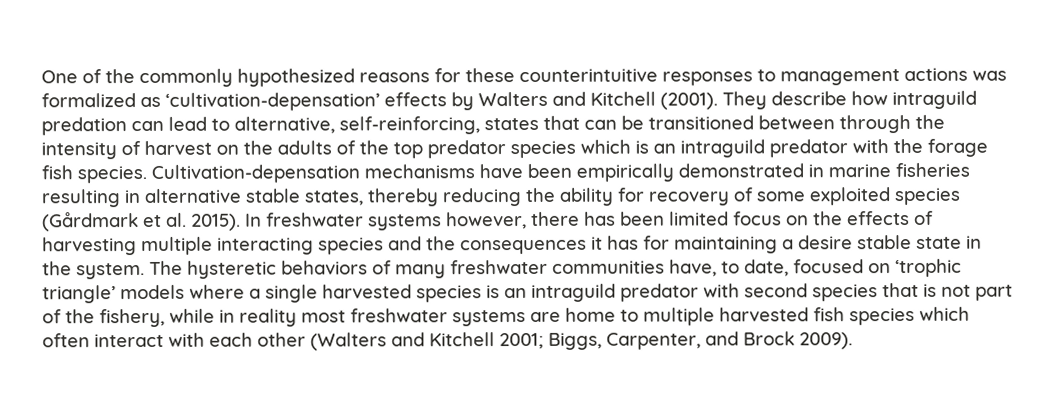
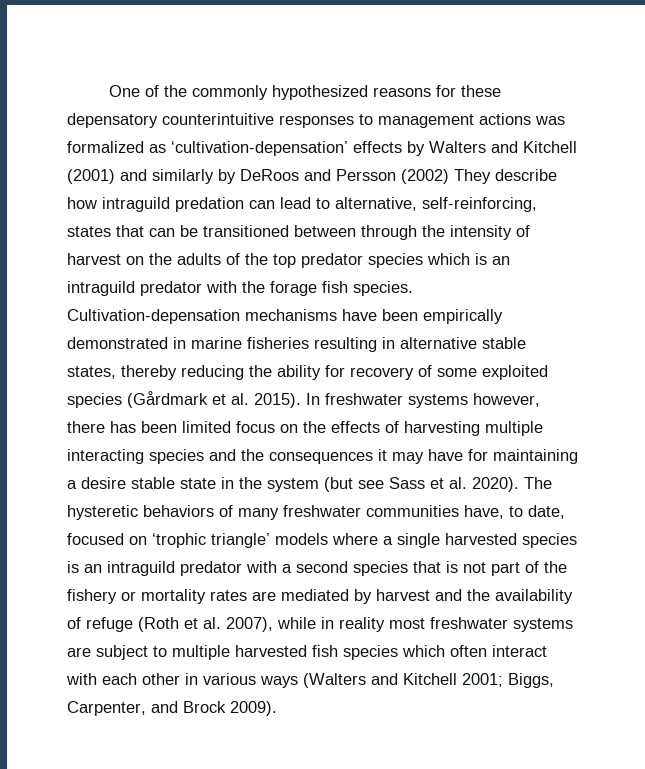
- One of the commonly hypothesized reasons for these counterintuitive responses to management actions was formalized as ‘cultivation-depensation’ effects by Walters and Kitchell (2001). They describe how intraguild predation can lead to alternative, self-reinforcing, states that can be transitioned between through the intensity of harvest on the adults of the top predator species which is an intraguild predator with the forage fish species.
+ One of the commonly hypothesized reasons for these depensatory counterintuitive responses to management actions was formalized as ‘cultivation-depensation’ effects by Walters and Kitchell (2001) and similarly by DeRoos and Persson (2002) They describe how intraguild predation can lead to alternative, self-reinforcing, states that can be transitioned between through the intensity of harvest on the adults of the top predator species which is an intraguild predator with the forage fish species.
- In freshwater systems however, there has been limited focus on the effects of harvesting multiple interacting species and the consequences it has for maintaining a desire stable state in the system.
+ In freshwater systems however, there has been limited focus on the effects of harvesting multiple interacting species and the consequences it may have for maintaining a desire stable state in the system (but see Sass et al. 2020).
- The hysteretic behaviors of many freshwater communities have, to date, focused on ‘trophic triangle’ models where a single harvested species is an intraguild predator with second species that is not part of the fishery, while in reality most freshwater systems are home to multiple harvested fish species which often interact with each other (Walters and Kitchell 2001; Biggs, Carpenter, and Brock 2009).
+ The hysteretic behaviors of many freshwater communities have, to date, focused on ‘trophic triangle’ models where a single harvested species is an intraguild predator with a second species that is not part of the fishery or mortality rates are mediated by harvest and the availability of refuge (Roth et al. 2007), while in reality most freshwater systems are subject to multiple harvested fish species which often interact with each other in various ways (Walters and Kitchell 2001; Biggs, Carpenter, and Brock 2009).

